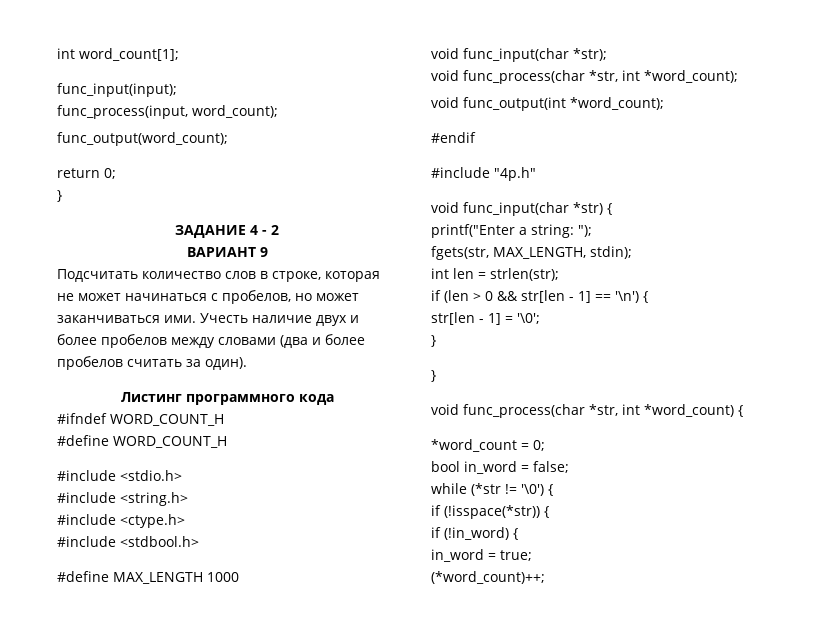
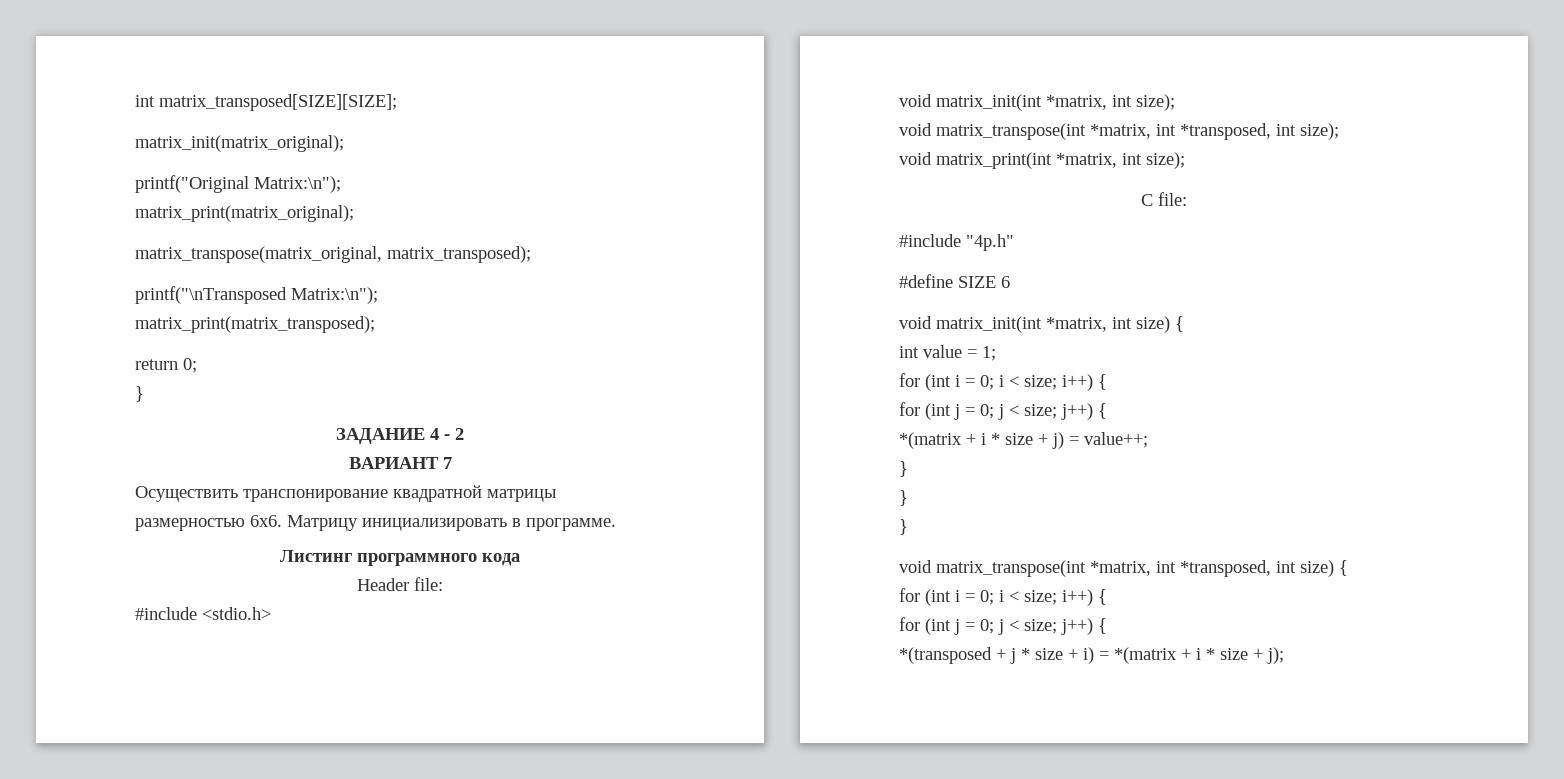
- int word_count[1];
- func_input(input);
- func_process(input, word_count);
- func_output(word_count);
+ int matrix_transposed[SIZE][SIZE];
+ matrix_init(matrix_original);
+ printf("Original Matrix:\n");
+ matrix_print(matrix_original);
+ matrix_transpose(matrix_original, matrix_transposed);
+ printf("\nTransposed Matrix:\n");
+ matrix_print(matrix_transposed);
- ВАРИАНТ 9
- Подсчитать количество слов в строке, которая не может начинаться с пробелов, но может заканчиваться ими. Учесть наличие двух и более пробелов между словами (два и более пробелов считать за один).
+ ВАРИАНТ 7
+ Осуществить транспонирование квадратной матрицы размерностью 6х6. Матрицу инициализировать в программе.
  Листинг программного кода
- #ifndef WORD_COUNT_H
- #define WORD_COUNT_H
+ Header file:
  #include <stdio.h>
- #include <string.h>
- #include <ctype.h>
- #include <stdbool.h>
- #define MAX_LENGTH 1000
- void func_input(char *str);
- void func_process(char *str, int *word_count);
- void func_output(int *word_count);
- #endif
+ void matrix_init(int *matrix, int size);
+ void matrix_transpose(int *matrix, int *transposed, int size);
+ void matrix_print(int *matrix, int size);
+ C file:
  #include "4p.h"
- void func_input(char *str) {
- printf("Enter a string: ");
- fgets(str, MAX_LENGTH, stdin);
- int len = strlen(str);
- if (len > 0 && str[len - 1] == '\n') {
- str[len - 1] = '\0';
+ #define SIZE 6
+ void matrix_init(int *matrix, int size) {
+ int value = 1;
+ for (int i = 0; i < size; i++) {
+ for (int j = 0; j < size; j++) {
+ *(matrix + i * size + j) = value++;
  }
  }
- void func_process(char *str, int *word_count) {
- *word_count = 0;
- bool in_word = false;
- while (*str != '\0') {
- if (!isspace(*str)) {
- if (!in_word) {
- in_word = true;
- (*word_count)++;
+ }
+ void matrix_transpose(int *matrix, int *transposed, int size) {
+ for (int i = 0; i < size; i++) {
+ for (int j = 0; j < size; j++) {
+ *(transposed + j * size + i) = *(matrix + i * size + j);

